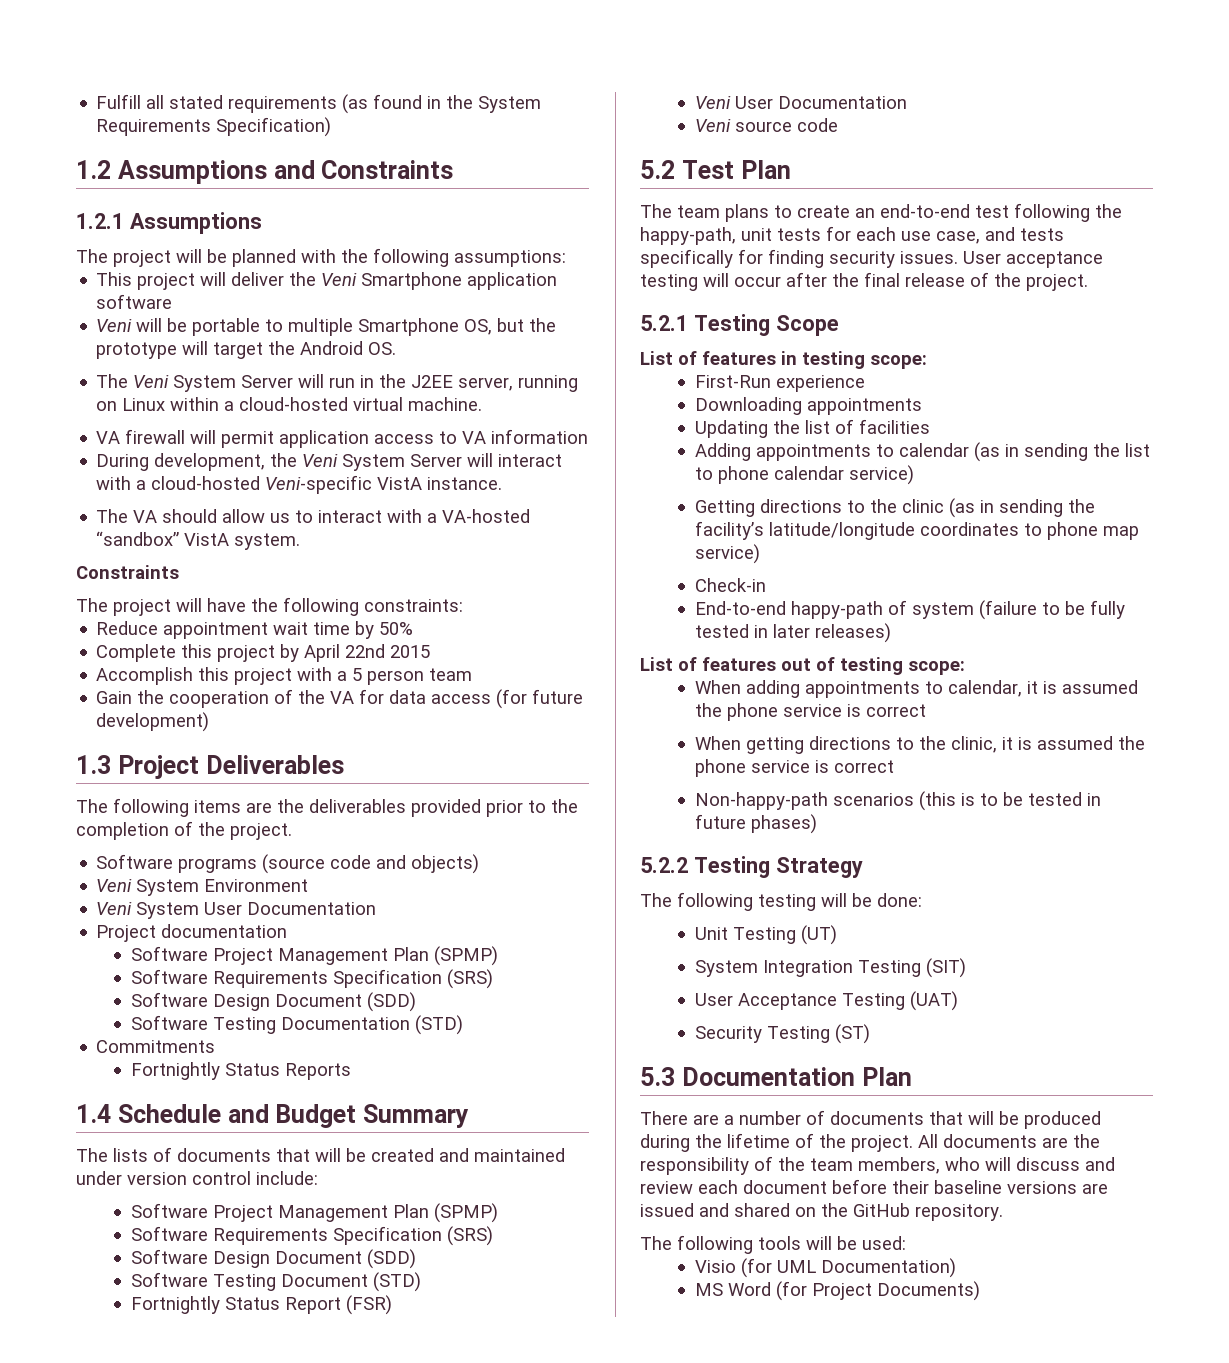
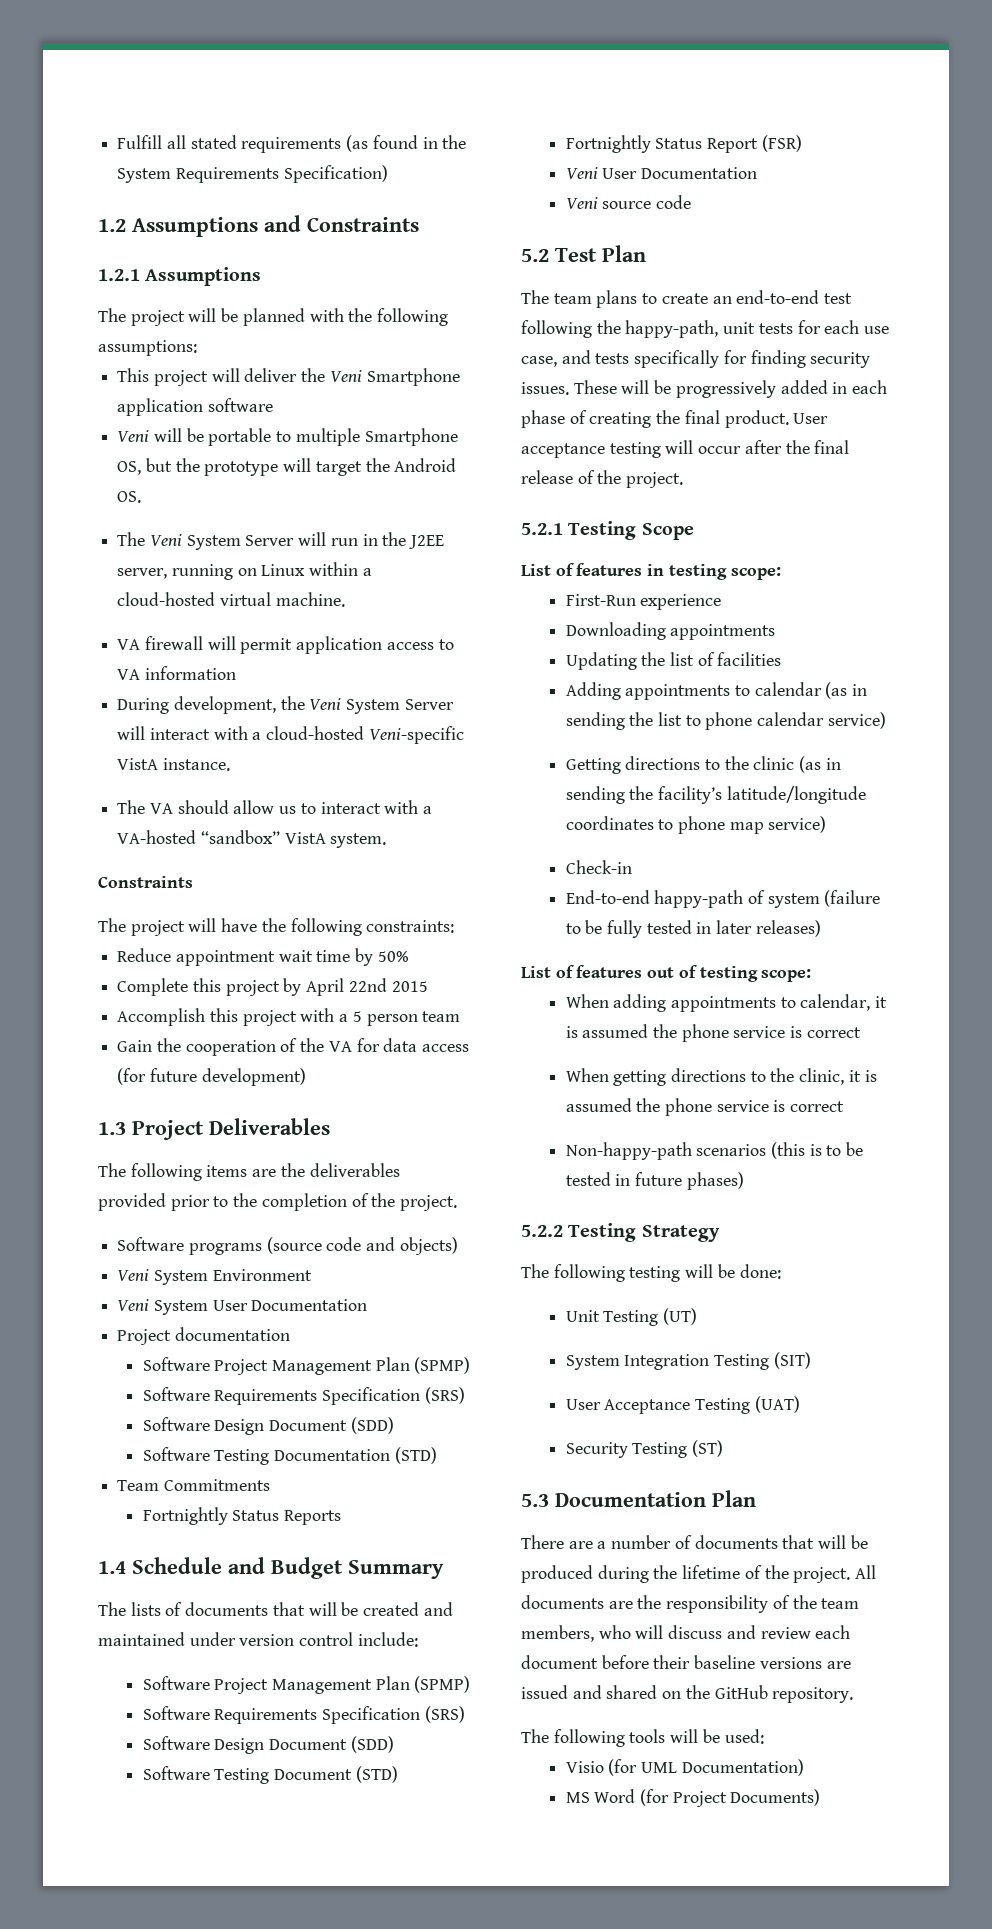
- Commitments
+ Team Commitments
+ These will be progressively added in each phase of creating the final product.

